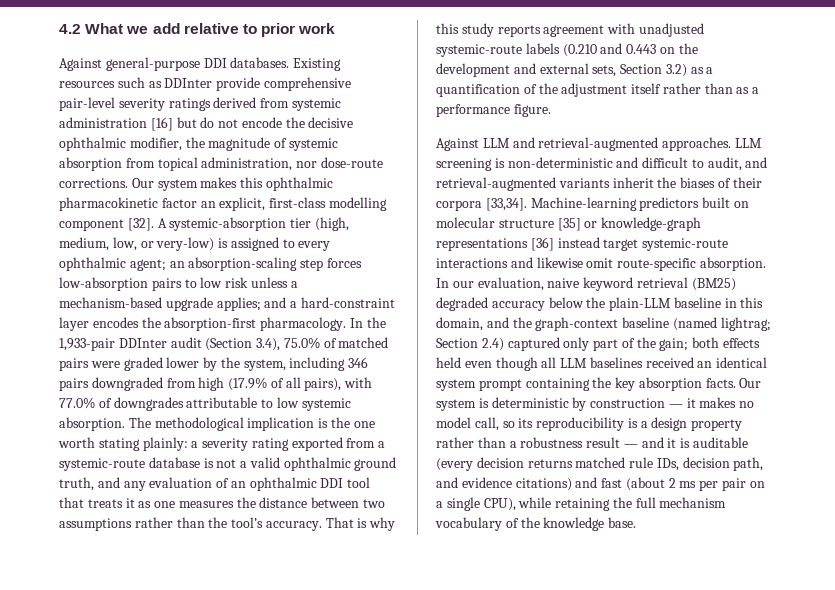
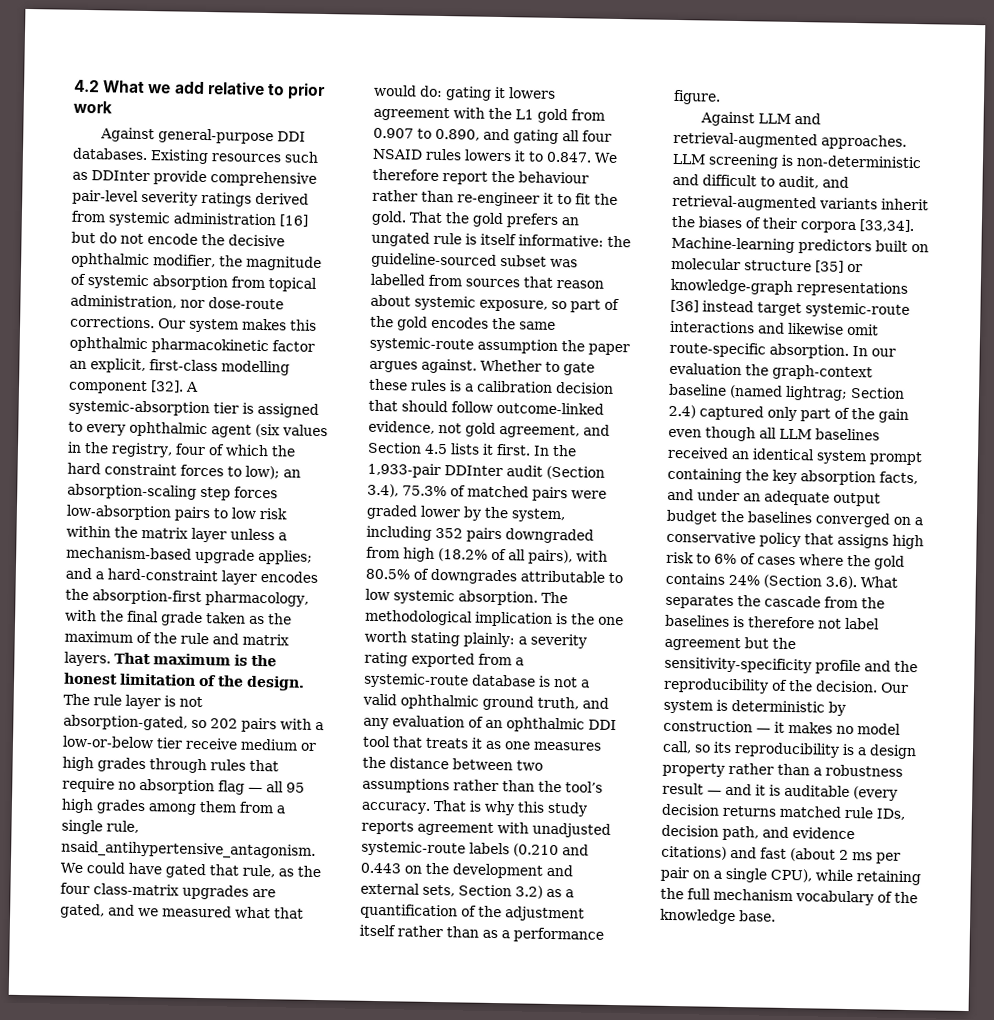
- A systemic-absorption tier (high, medium, low, or very-low) is assigned to every ophthalmic agent; an absorption-scaling step forces low-absorption pairs to low risk unless a mechanism-based upgrade applies; and a hard-constraint layer encodes the absorption-first pharmacology.
+ A systemic-absorption tier is assigned to every ophthalmic agent (six values in the registry, four of which the hard constraint forces to low); an absorption-scaling step forces low-absorption pairs to low risk within the matrix layer unless a mechanism-based upgrade applies; and a hard-constraint layer encodes the absorption-first pharmacology, with the final grade taken as the maximum of the rule and matrix layers. That maximum is the honest limitation of the design. The rule layer is not absorption-gated, so 202 pairs with a low-or-below tier receive medium or high grades through rules that require no absorption flag — all 95 high grades among them from a single rule, nsaid_antihypertensive_antagonism. We could have gated that rule, as the four class-matrix upgrades are gated, and we measured what that would do: gating it lowers agreement with the L1 gold from 0.907 to 0.890, and gating all four NSAID rules lowers it to 0.847. We therefore report the behaviour rather than re-engineer it to fit the gold. That the gold prefers an ungated rule is itself informative: the guideline-sourced subset was labelled from sources that reason about systemic exposure, so part of the gold encodes the same systemic-route assumption the paper argues against. Whether to gate these rules is a calibration decision that should follow outcome-linked evidence, not gold agreement, and Section 4.5 lists it first.
- In the 1,933-pair DDInter audit (Section 3.4), 75.0% of matched pairs were graded lower by the system, including 346 pairs downgraded from high (17.9% of all pairs), with 77.0% of downgrades attributable to low systemic absorption.
+ In the 1,933-pair DDInter audit (Section 3.4), 75.3% of matched pairs were graded lower by the system, including 352 pairs downgraded from high (18.2% of all pairs), with 80.5% of downgrades attributable to low systemic absorption.
- In our evaluation, naive keyword retrieval (BM25) degraded accuracy below the plain-LLM baseline in this domain, and the graph-context baseline (named lightrag; Section 2.4) captured only part of the gain; both effects held even though all LLM baselines received an identical system prompt containing the key absorption facts.
+ In our evaluation the graph-context baseline (named lightrag; Section 2.4) captured only part of the gain even though all LLM baselines received an identical system prompt containing the key absorption facts, and under an adequate output budget the baselines converged on a conservative policy that assigns high risk to 6% of cases where the gold contains 24% (Section 3.6). What separates the cascade from the baselines is therefore not label agreement but the sensitivity-specificity profile and the reproducibility of the decision.

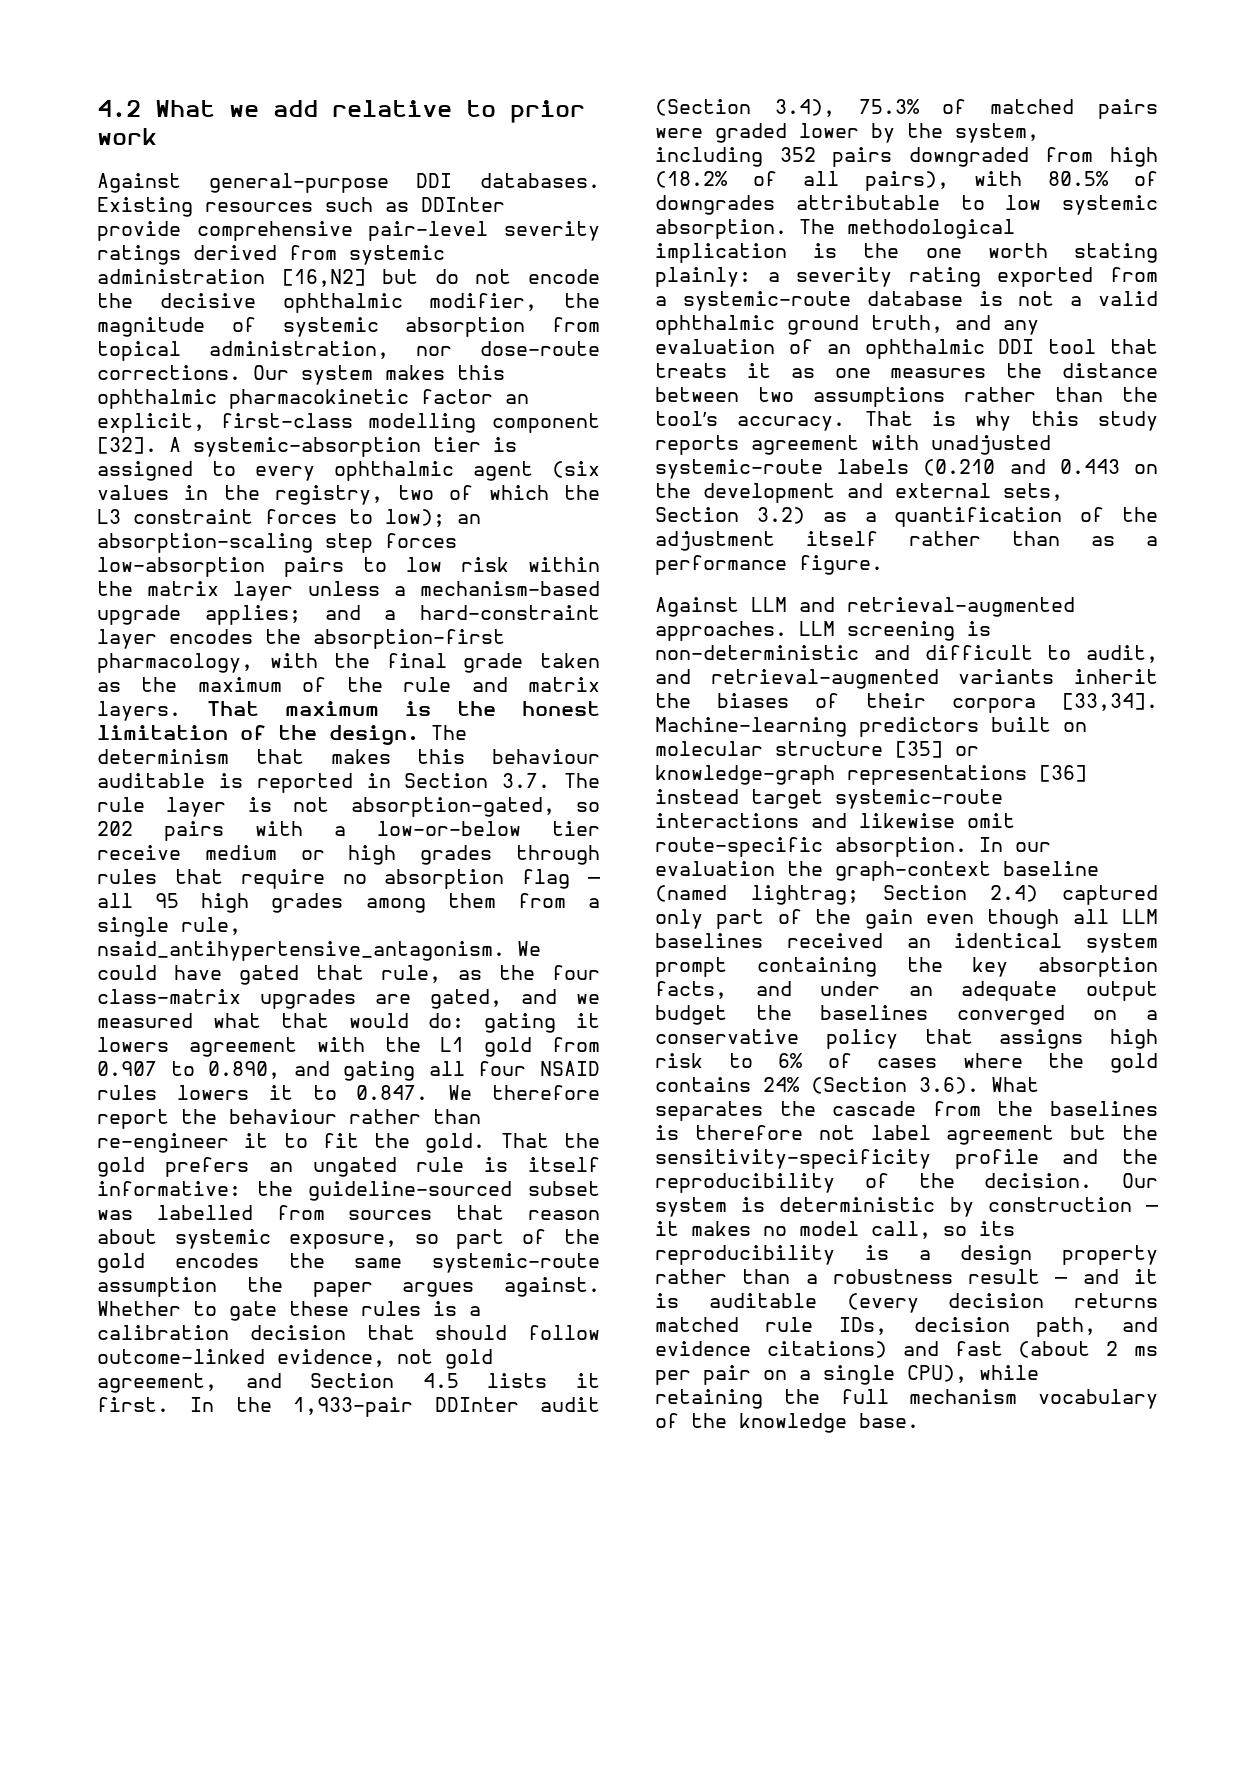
- Existing resources such as DDInter provide comprehensive pair-level severity ratings derived from systemic administration [16] but do not encode the decisive ophthalmic modifier, the magnitude of systemic absorption from topical administration, nor dose-route corrections.
+ Existing resources such as DDInter provide comprehensive pair-level severity ratings derived from systemic administration [16,N2] but do not encode the decisive ophthalmic modifier, the magnitude of systemic absorption from topical administration, nor dose-route corrections.
- A systemic-absorption tier is assigned to every ophthalmic agent (six values in the registry, four of which the hard constraint forces to low);
+ A systemic-absorption tier is assigned to every ophthalmic agent (six values in the registry, two of which the L3 constraint forces to low);
- The rule layer is not absorption-gated, so 202 pairs with a low-or-below tier receive medium or high grades through rules that require no absorption flag — all 95 high grades among them from a single rule, nsaid_antihypertensive_antagonism.
+ The determinism that makes this behaviour auditable is reported in Section 3.7. The rule layer is not absorption-gated, so 202 pairs with a low-or-below tier receive medium or high grades through rules that require no absorption flag — all 95 high grades among them from a single rule, nsaid_antihypertensive_antagonism.

